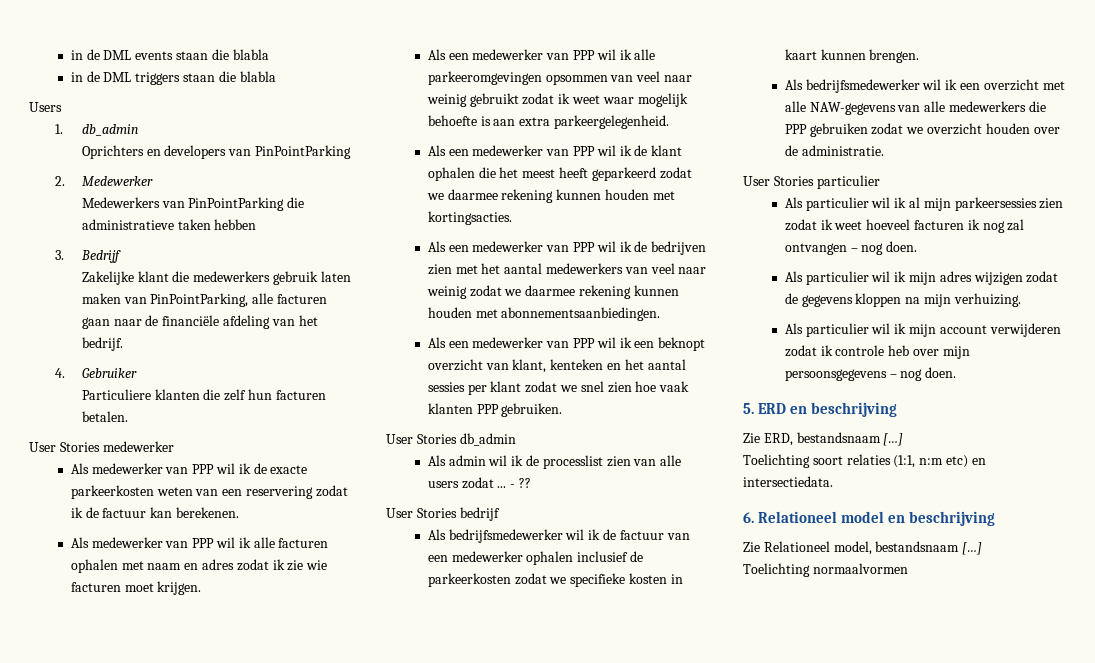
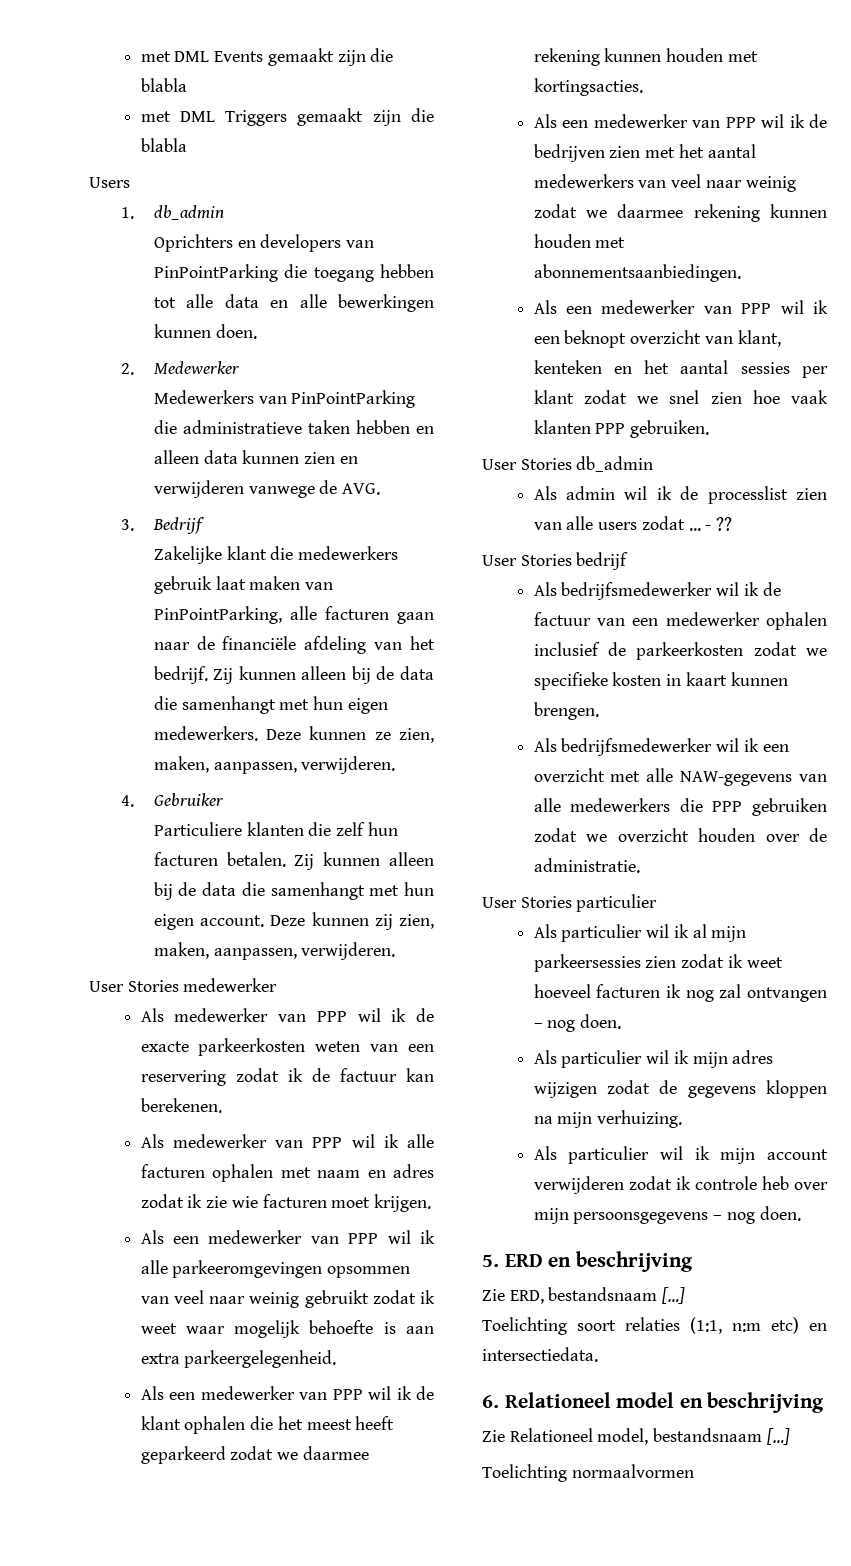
- in de DML events staan die blabla
- in de DML triggers staan die blabla
+ met DML Events gemaakt zijn die blabla
+ met DML Triggers gemaakt zijn die blabla
- Oprichters en developers van PinPointParking
+ Oprichters en developers van PinPointParking die toegang hebben tot alle data en alle bewerkingen kunnen doen.
- Medewerkers van PinPointParking die administratieve taken hebben
+ Medewerkers van PinPointParking die administratieve taken hebben en alleen data kunnen zien en verwijderen vanwege de AVG.
- Zakelijke klant die medewerkers gebruik laten maken van PinPointParking, alle facturen gaan naar de financiële afdeling van het bedrijf.
+ Zakelijke klant die medewerkers gebruik laat maken van PinPointParking, alle facturen gaan naar de financiële afdeling van het bedrijf. Zij kunnen alleen bij de data die samenhangt met hun eigen medewerkers. Deze kunnen ze zien, maken, aanpassen, verwijderen.
+ Zij kunnen alleen bij de data die samenhangt met hun eigen account. Deze kunnen zij zien, maken, aanpassen, verwijderen.

